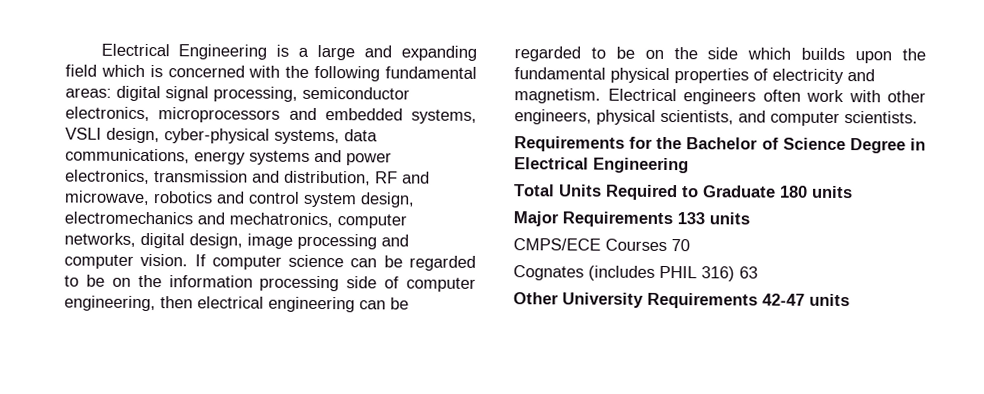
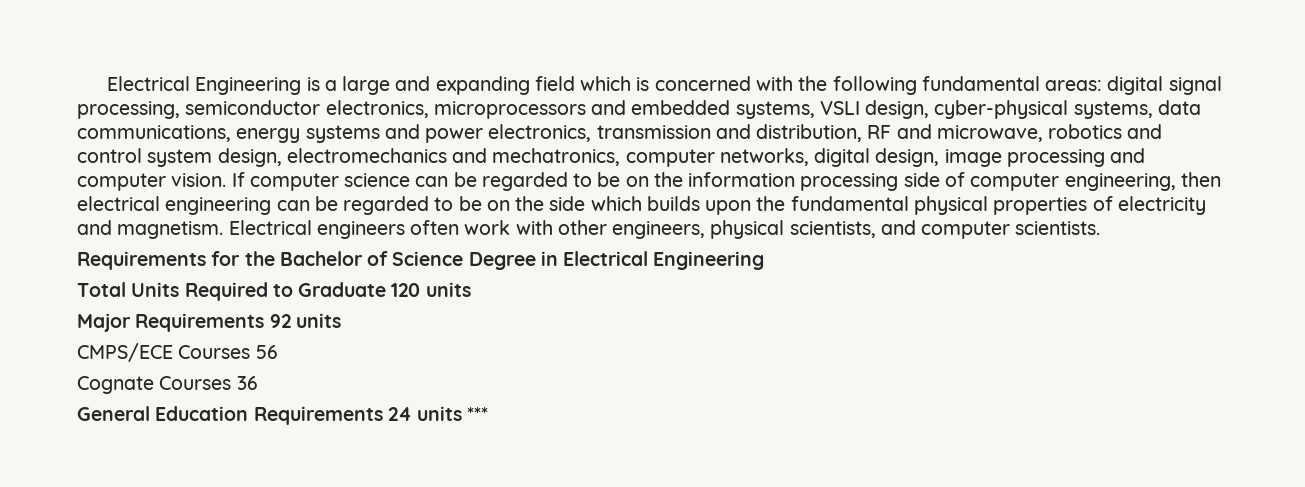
- Total Units Required to Graduate 180 units
+ Total Units Required to Graduate 120 units
- Major Requirements 133 units
+ Major Requirements 92 units
- CMPS/ECE Courses 70
- Cognates (includes PHIL 316) 63
- Other University Requirements 42-47 units
+ CMPS/ECE Courses 56
+ Cognate Courses 36
+ General Education Requirements 24 units ***

